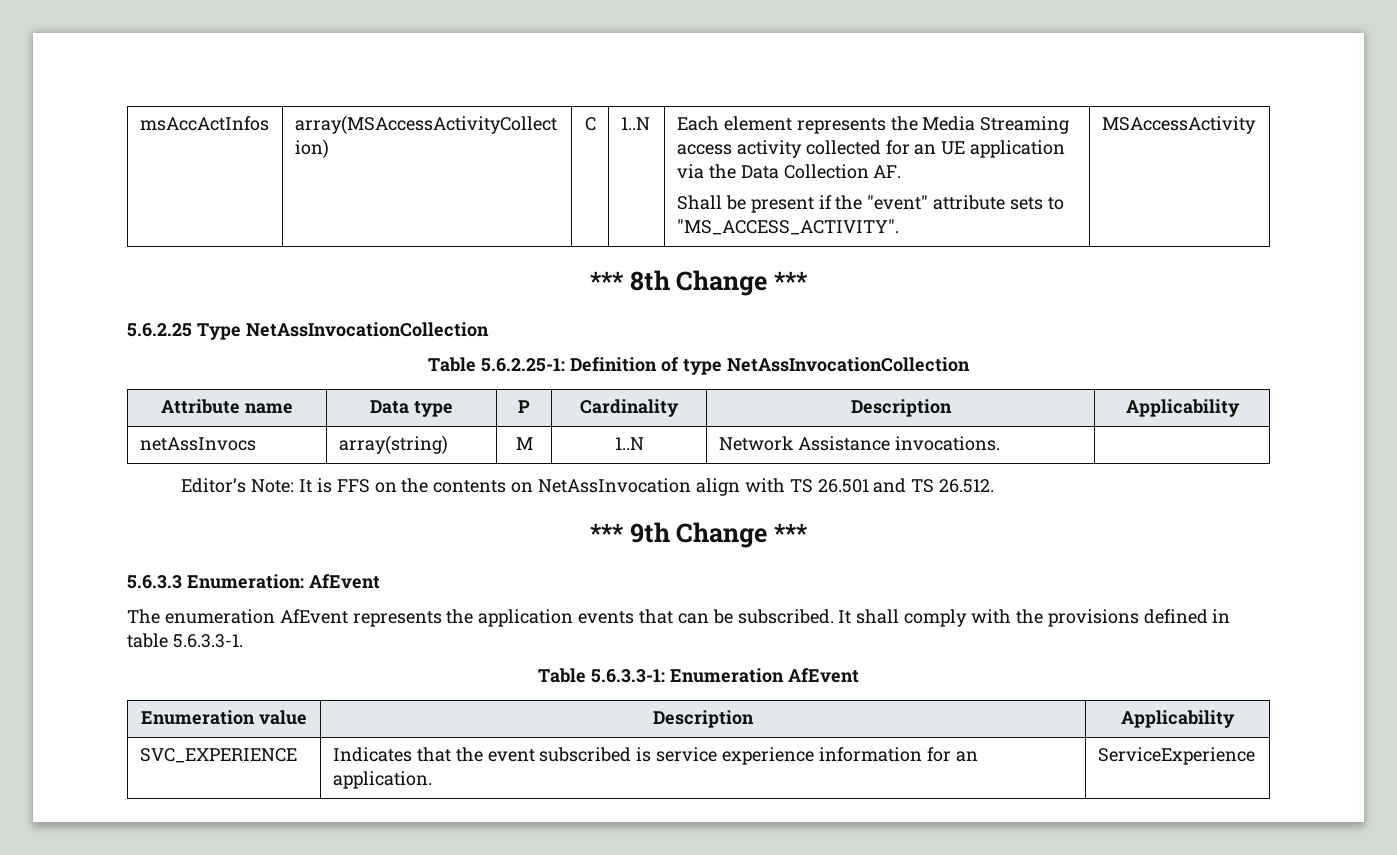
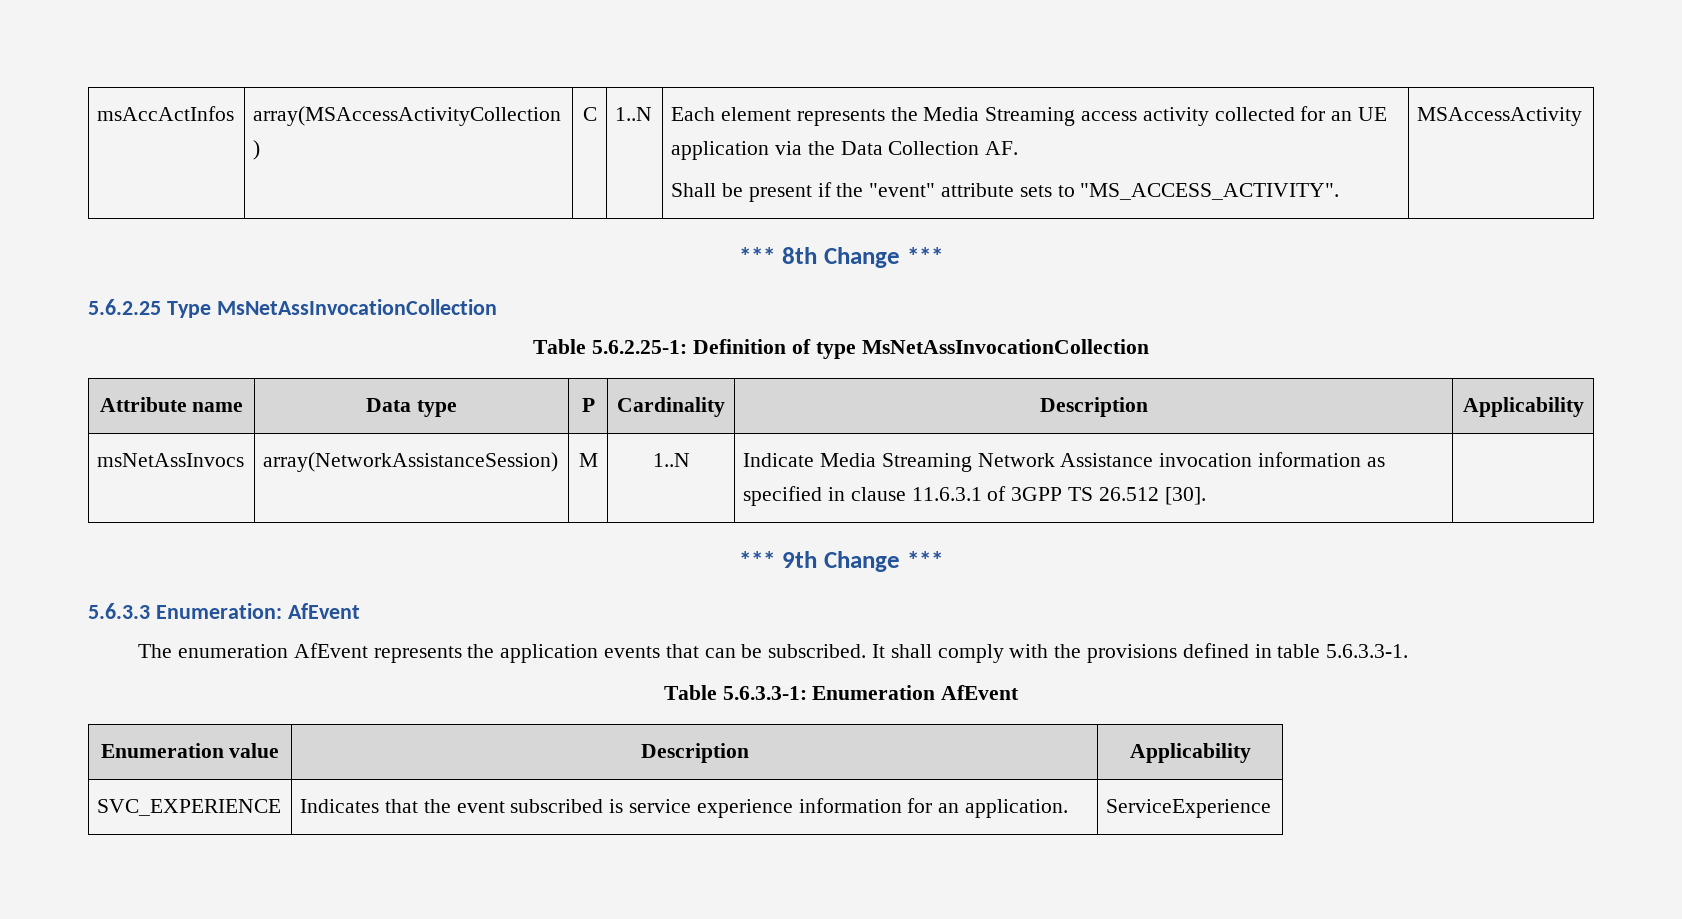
- 5.6.2.25 Type NetAssInvocationCollection
+ 5.6.2.25 Type MsNetAssInvocationCollection
- Table 5.6.2.25-1: Definition of type NetAssInvocationCollection
+ Table 5.6.2.25-1: Definition of type MsNetAssInvocationCollection
- netAssInvocs | array(string) | M | 1..N | Network Assistance invocations. |
- Editor’s Note: It is FFS on the contents on NetAssInvocation align with TS 26.501 and TS 26.512.
+ msNetAssInvocs | array(NetworkAssistanceSession) | M | 1..N | Indicate Media Streaming Network Assistance invocation information as specified in clause 11.6.3.1 of 3GPP TS 26.512 [30]. |

